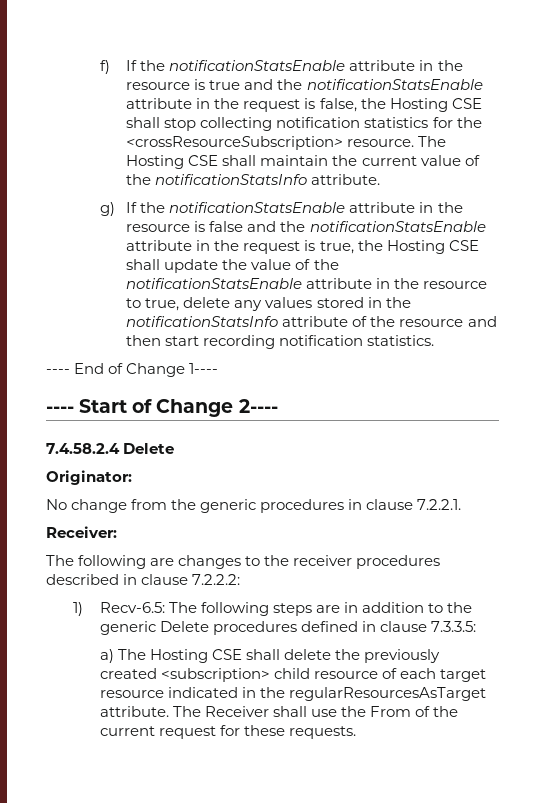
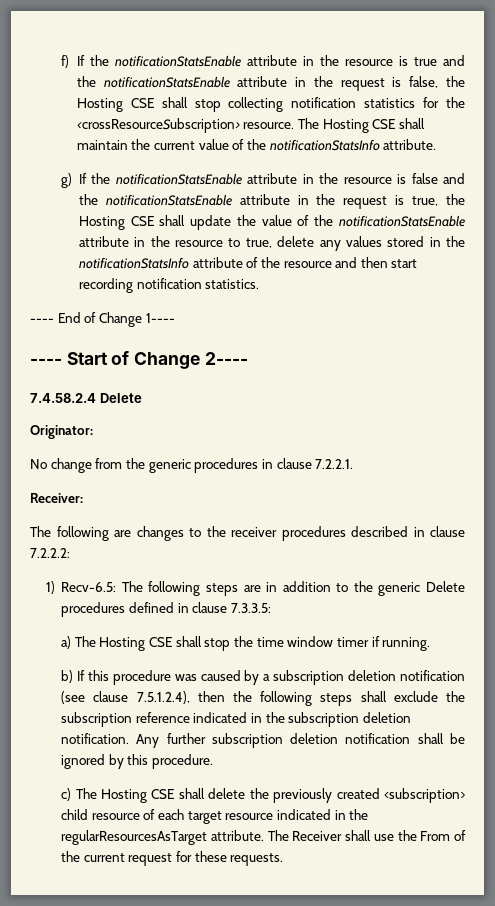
- a) The Hosting CSE shall delete the previously created <subscription> child resource of each target resource indicated in the regularResourcesAsTarget attribute.
+ a) The Hosting CSE shall stop the time window timer if running.
+ b) If this procedure was caused by a subscription deletion notification (see clause 7.5.1.2.4), then the following steps shall exclude the subscription reference indicated in the subscription deletion notification. Any further subscription deletion notification shall be ignored by this procedure.
+ c) The Hosting CSE shall delete the previously created <subscription> child resource of each target resource indicated in the regularResourcesAsTarget attribute.

